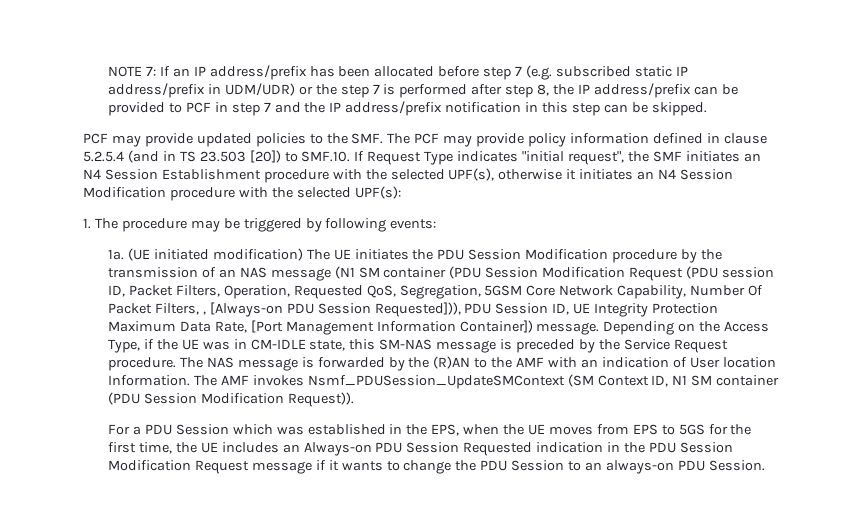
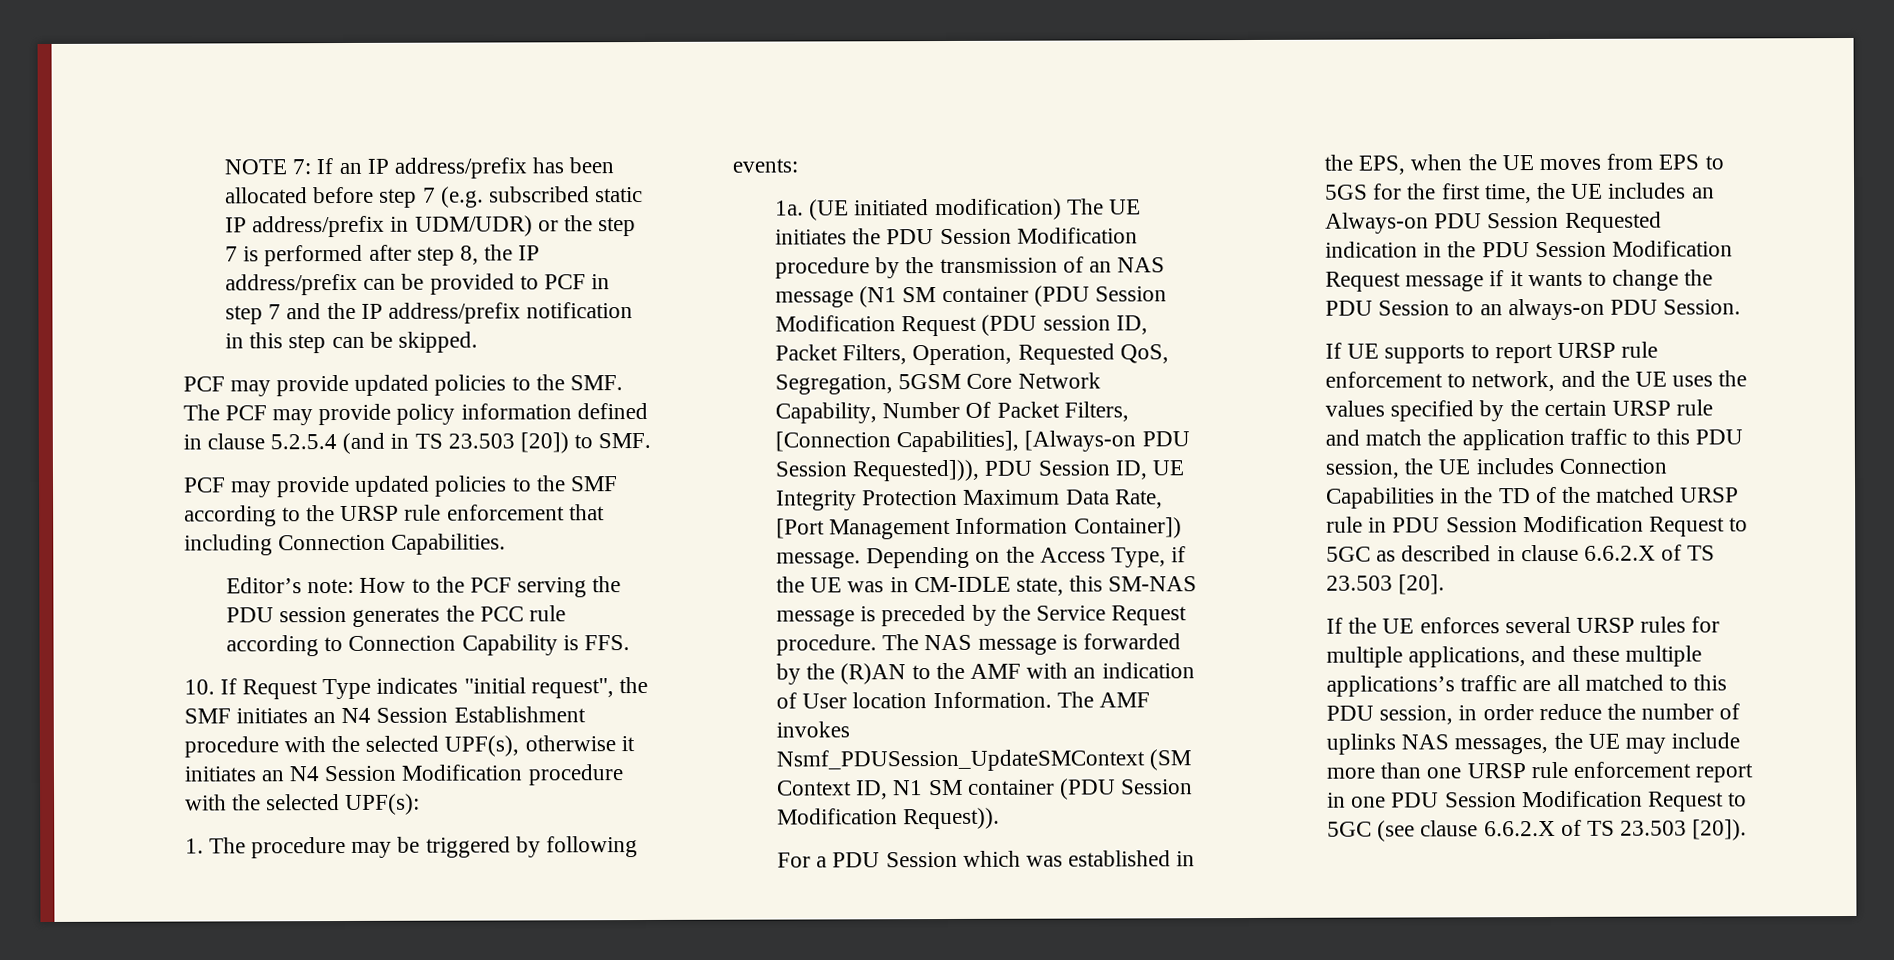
- PCF may provide updated policies to the SMF. The PCF may provide policy information defined in clause 5.2.5.4 (and in TS 23.503 [20]) to SMF.10. If Request Type indicates "initial request", the SMF initiates an N4 Session Establishment procedure with the selected UPF(s), otherwise it initiates an N4 Session Modification procedure with the selected UPF(s):
+ PCF may provide updated policies to the SMF. The PCF may provide policy information defined in clause 5.2.5.4 (and in TS 23.503 [20]) to SMF.
+ PCF may provide updated policies to the SMF according to the URSP rule enforcement that including Connection Capabilities.
+ Editor’s note: How to the PCF serving the PDU session generates the PCC rule according to Connection Capability is FFS.
+ 10. If Request Type indicates "initial request", the SMF initiates an N4 Session Establishment procedure with the selected UPF(s), otherwise it initiates an N4 Session Modification procedure with the selected UPF(s):
- (UE initiated modification) The UE initiates the PDU Session Modification procedure by the transmission of an NAS message (N1 SM container (PDU Session Modification Request (PDU session ID, Packet Filters, Operation, Requested QoS, Segregation, 5GSM Core Network Capability, Number Of Packet Filters, , [Always-on PDU Session Requested])), PDU Session ID, UE Integrity Protection Maximum Data Rate, [Port Management Information Container]) message.
+ (UE initiated modification) The UE initiates the PDU Session Modification procedure by the transmission of an NAS message (N1 SM container (PDU Session Modification Request (PDU session ID, Packet Filters, Operation, Requested QoS, Segregation, 5GSM Core Network Capability, Number Of Packet Filters, [Connection Capabilities], [Always-on PDU Session Requested])), PDU Session ID, UE Integrity Protection Maximum Data Rate, [Port Management Information Container]) message.
+ If UE supports to report URSP rule enforcement to network, and the UE uses the values specified by the certain URSP rule and match the application traffic to this PDU session, the UE includes Connection Capabilities in the TD of the matched URSP rule in PDU Session Modification Request to 5GC as described in clause 6.6.2.X of TS 23.503 [20].
+ If the UE enforces several URSP rules for multiple applications, and these multiple applications’s traffic are all matched to this PDU session, in order reduce the number of uplinks NAS messages, the UE may include more than one URSP rule enforcement report in one PDU Session Modification Request to 5GC (see clause 6.6.2.X of TS 23.503 [20]).

